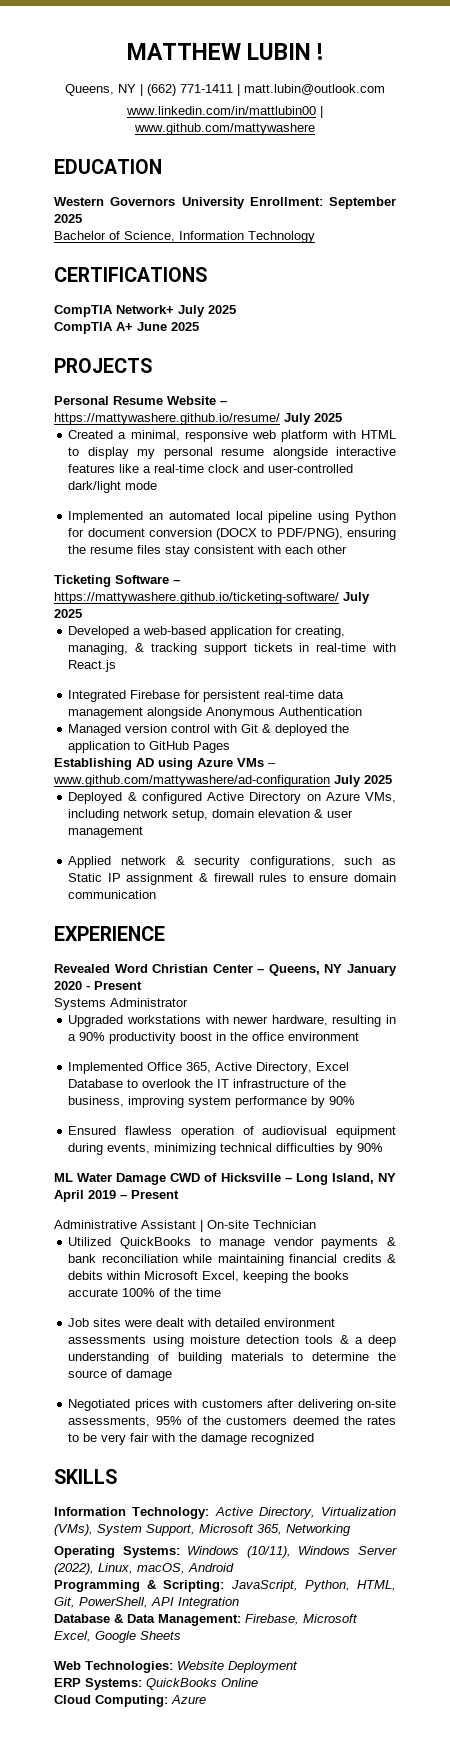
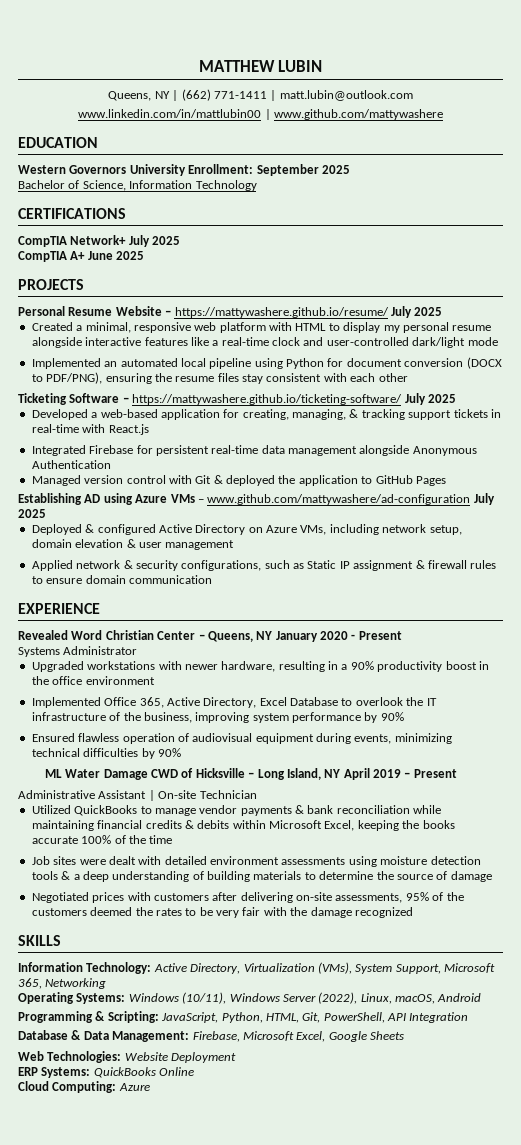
- MATTHEW LUBIN !
+ MATTHEW LUBIN

